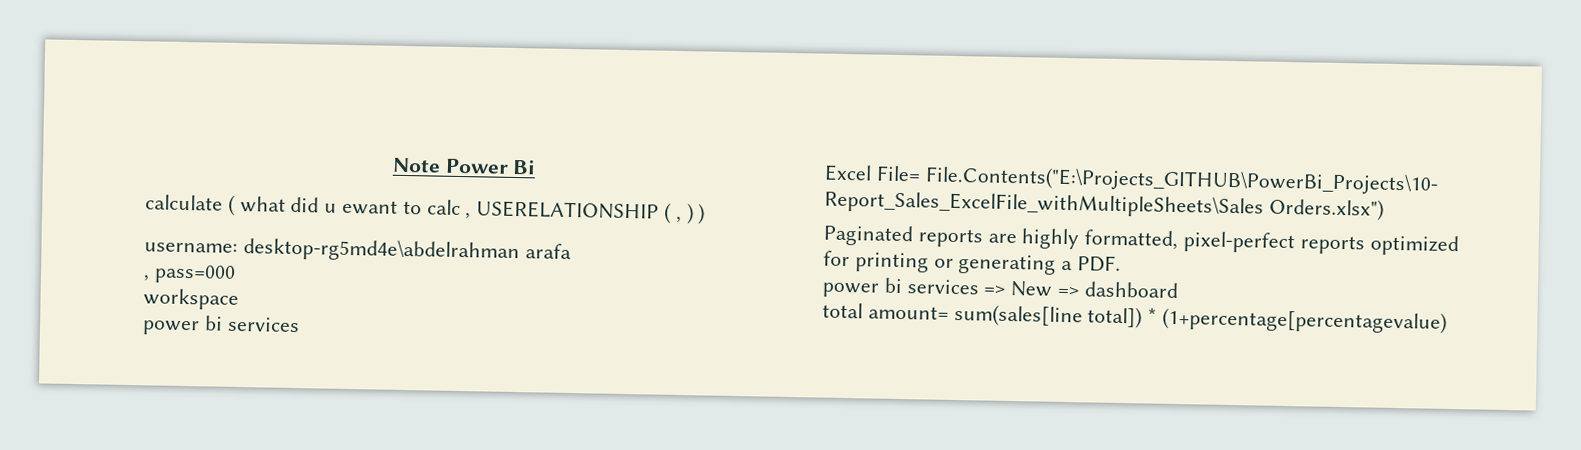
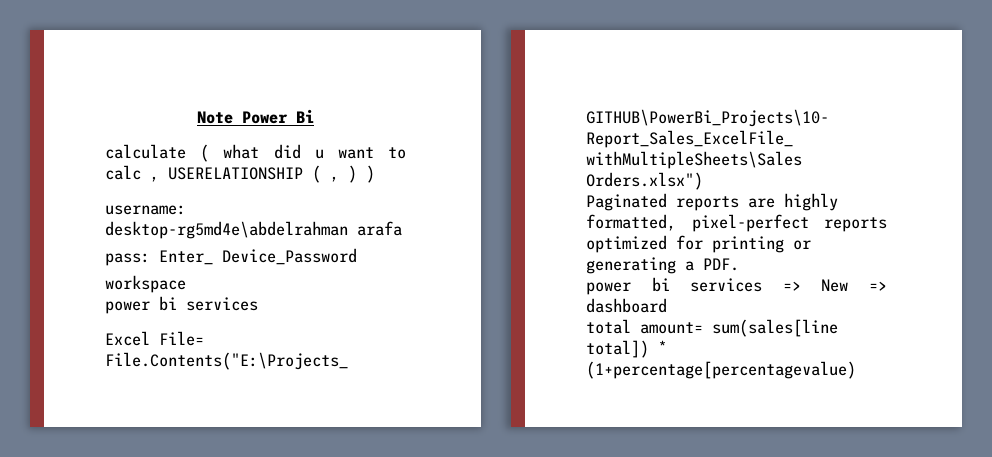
- calculate ( what did u ewant to calc , USERELATIONSHIP ( , ) )
+ calculate ( what did u want to calc , USERELATIONSHIP ( , ) )
- , pass=000
+ pass: Enter_ Device_Password

